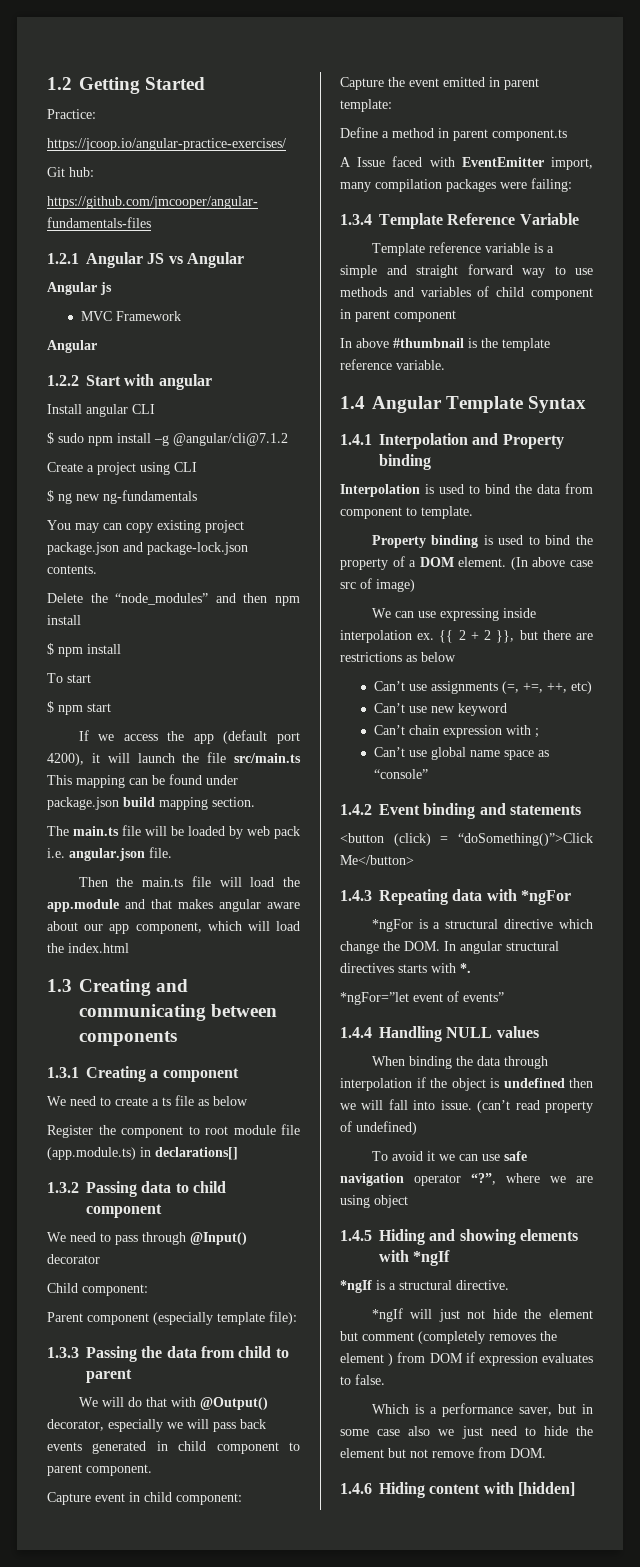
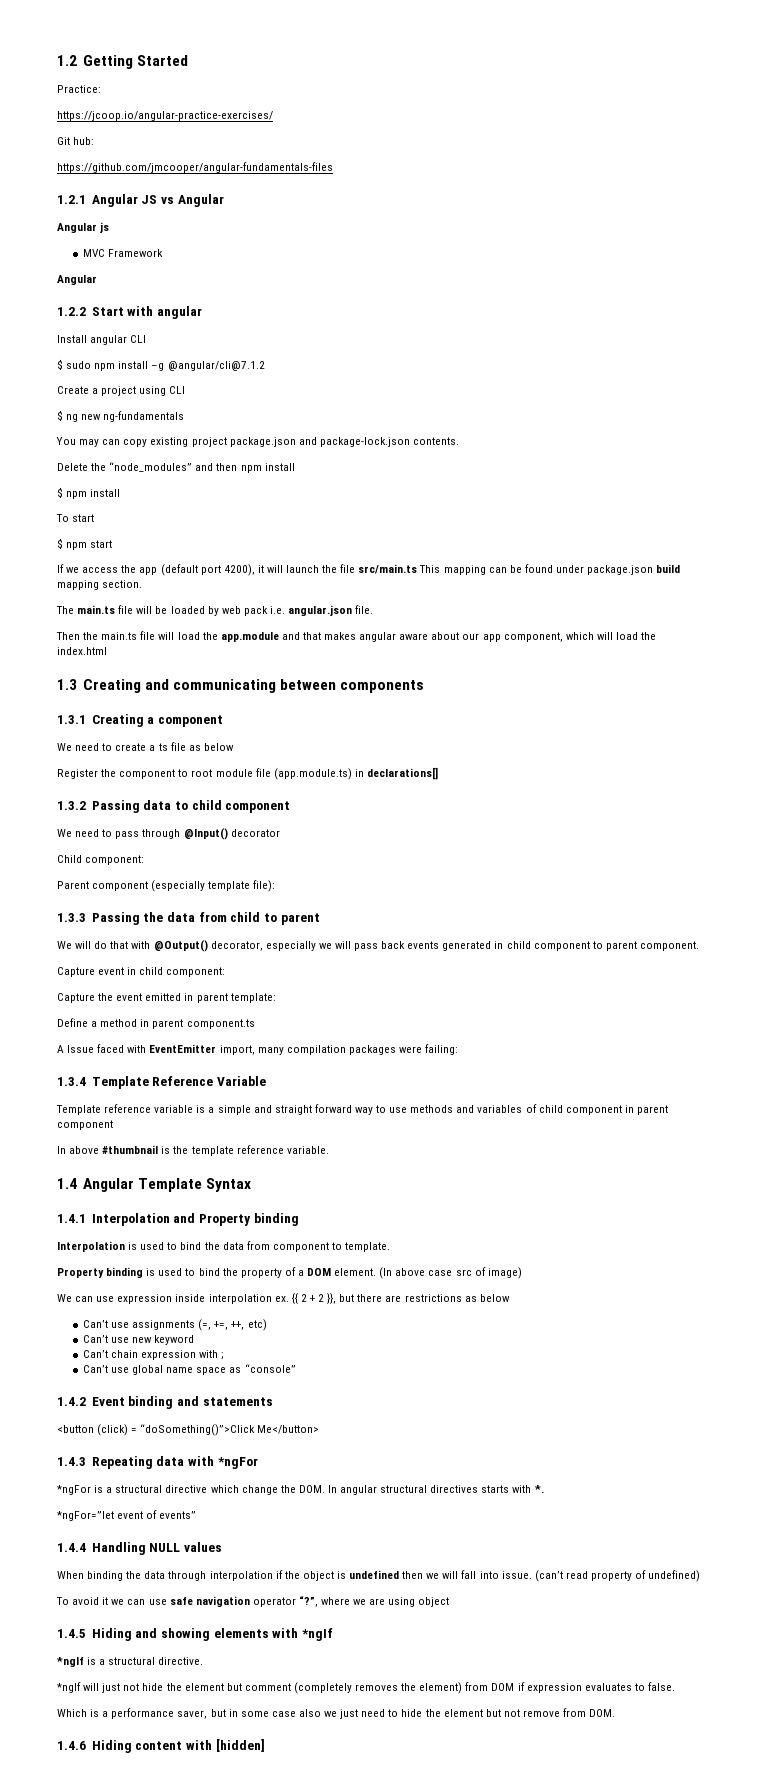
- We can use expressing inside interpolation ex.
+ We can use expression inside interpolation ex.
- *ngIf will just not hide the element but comment (completely removes the element ) from DOM if expression evaluates to false.
+ *ngIf will just not hide the element but comment (completely removes the element) from DOM if expression evaluates to false.

